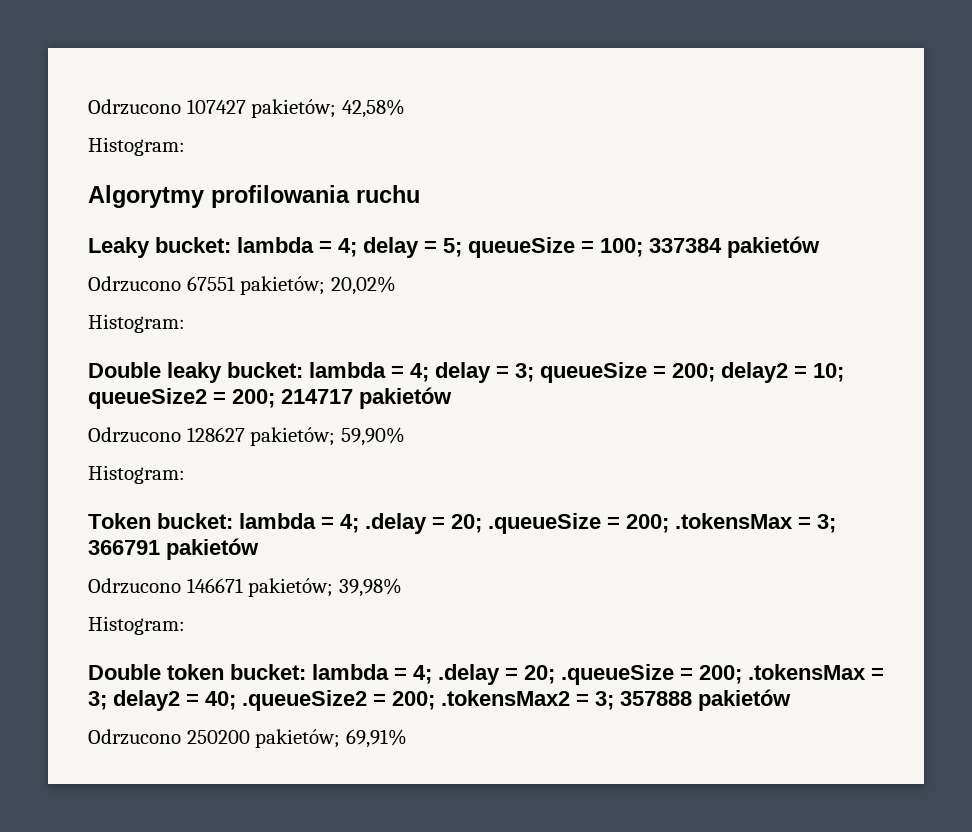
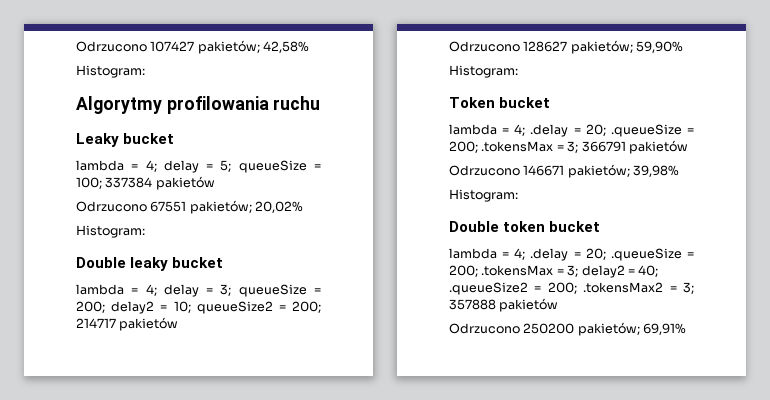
- Leaky bucket: lambda = 4; delay = 5; queueSize = 100; 337384 pakietów
+ Leaky bucket
+ lambda = 4; delay = 5; queueSize = 100; 337384 pakietów
- Double leaky bucket: lambda = 4; delay = 3; queueSize = 200; delay2 = 10; queueSize2 = 200; 214717 pakietów
+ Double leaky bucket
+ lambda = 4; delay = 3; queueSize = 200; delay2 = 10; queueSize2 = 200; 214717 pakietów
- Token bucket: lambda = 4; .delay = 20; .queueSize = 200; .tokensMax = 3; 366791 pakietów
+ Token bucket
+ lambda = 4; .delay = 20; .queueSize = 200; .tokensMax = 3; 366791 pakietów
- Double token bucket: lambda = 4; .delay = 20; .queueSize = 200; .tokensMax = 3; delay2 = 40; .queueSize2 = 200; .tokensMax2 = 3; 357888 pakietów
+ Double token bucket
+ lambda = 4; .delay = 20; .queueSize = 200; .tokensMax = 3; delay2 = 40; .queueSize2 = 200; .tokensMax2 = 3; 357888 pakietów

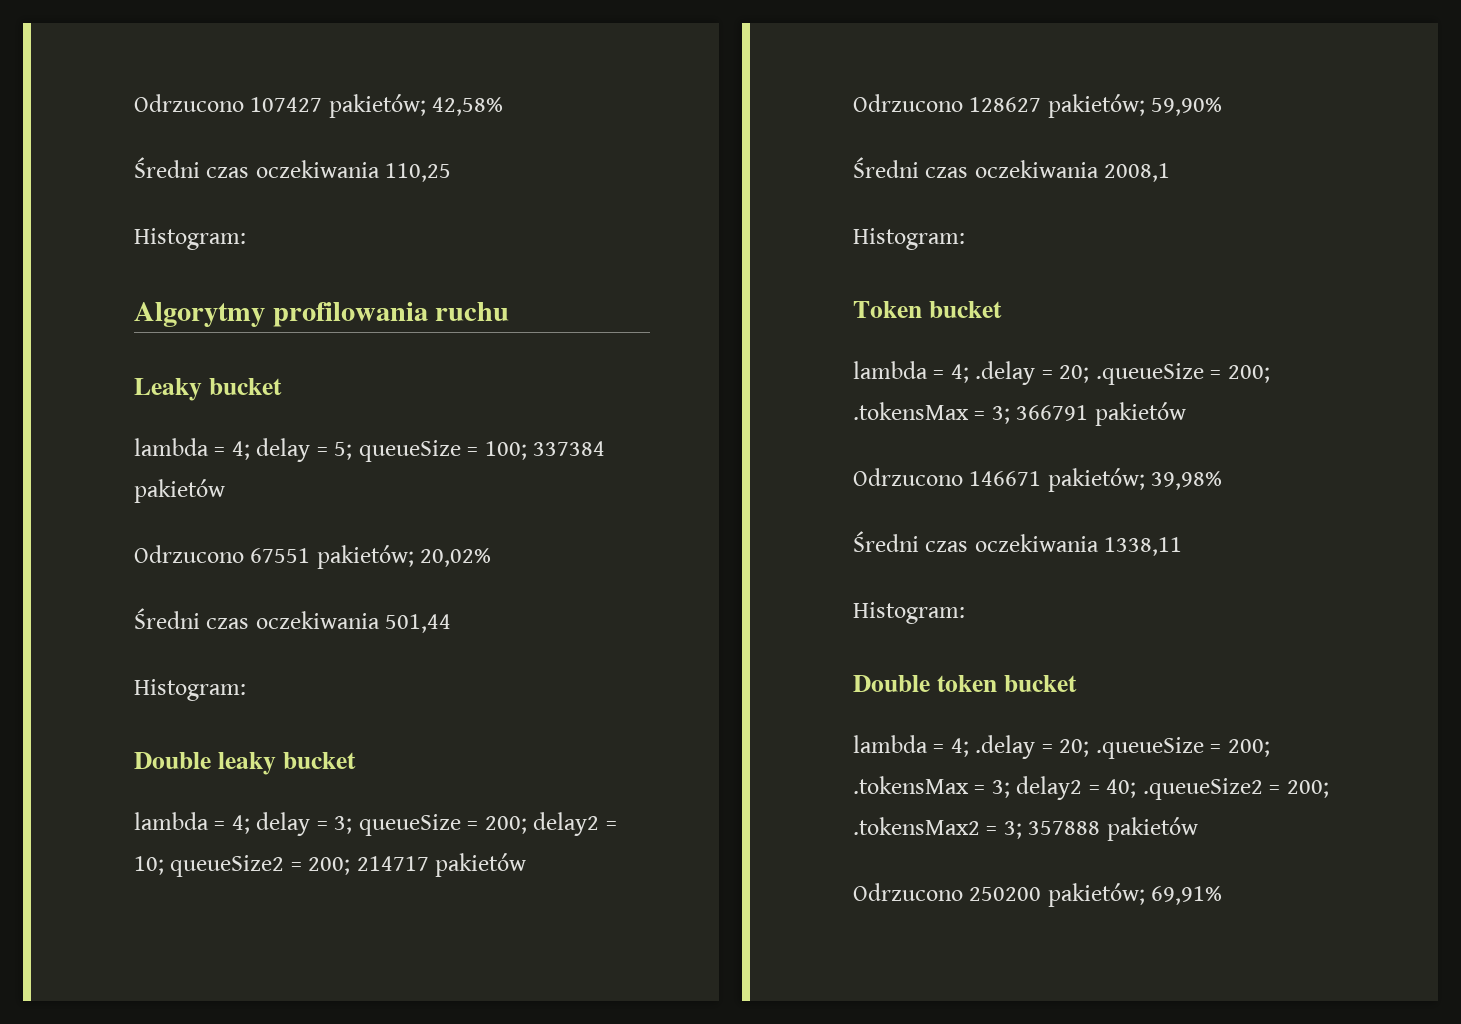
+ Średni czas oczekiwania 110,25
+ Średni czas oczekiwania 501,44
+ Średni czas oczekiwania 2008,1
+ Średni czas oczekiwania 1338,11

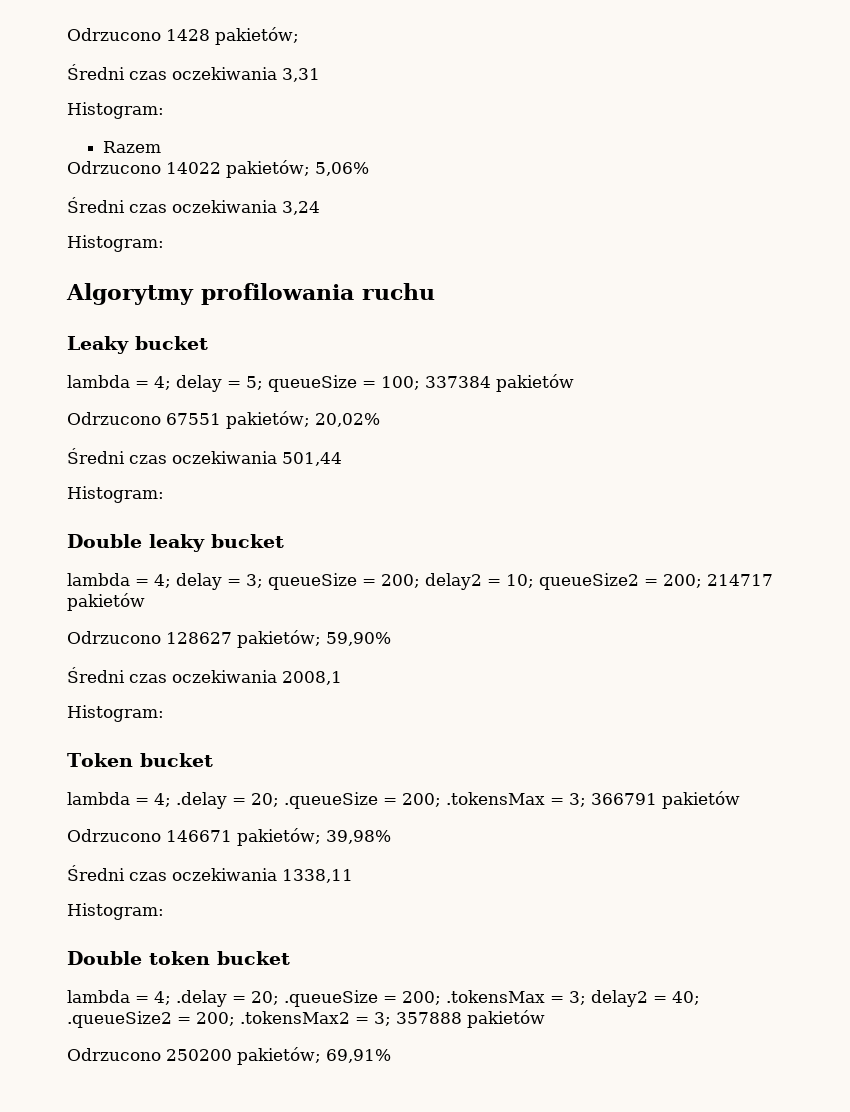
- Odrzucono 107427 pakietów; 42,58%
- Średni czas oczekiwania 110,25
+ Odrzucono 1428 pakietów;
+ Średni czas oczekiwania 3,31
+ Histogram:
+ Razem
+ Odrzucono 14022 pakietów; 5,06%
+ Średni czas oczekiwania 3,24

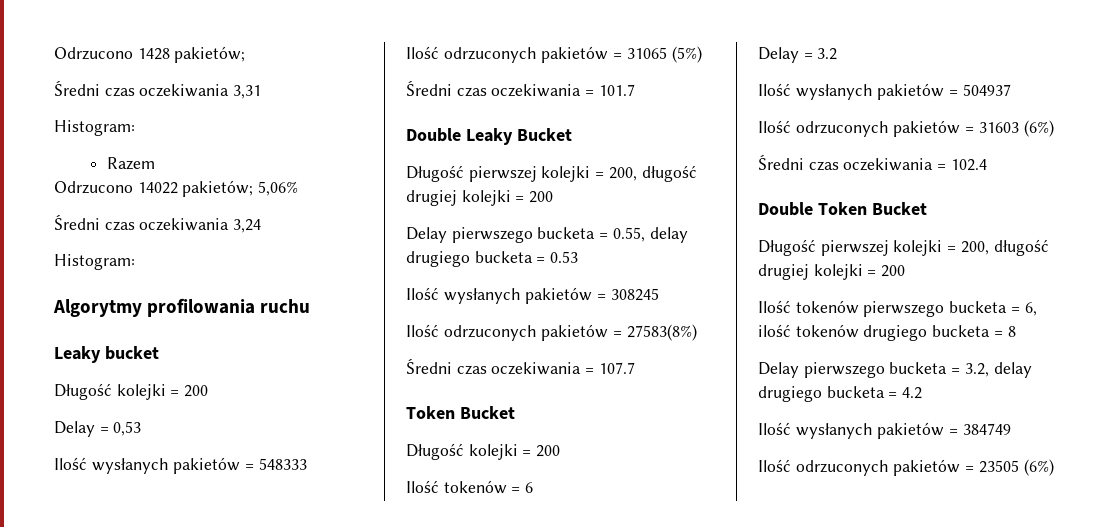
  Leaky bucket
- lambda = 4; delay = 5; queueSize = 100; 337384 pakietów
- Odrzucono 67551 pakietów; 20,02%
- Średni czas oczekiwania 501,44
- Histogram:
- Double leaky bucket
- lambda = 4; delay = 3; queueSize = 200; delay2 = 10; queueSize2 = 200; 214717 pakietów
- Odrzucono 128627 pakietów; 59,90%
- Średni czas oczekiwania 2008,1
- Histogram:
- Token bucket
- lambda = 4; .delay = 20; .queueSize = 200; .tokensMax = 3; 366791 pakietów
- Odrzucono 146671 pakietów; 39,98%
- Średni czas oczekiwania 1338,11
- Histogram:
- Double token bucket
- lambda = 4; .delay = 20; .queueSize = 200; .tokensMax = 3; delay2 = 40; .queueSize2 = 200; .tokensMax2 = 3; 357888 pakietów
- Odrzucono 250200 pakietów; 69,91%
+ Długość kolejki = 200
+ Delay = 0,53
+ Ilość wysłanych pakietów = 548333
+ Ilość odrzuconych pakietów = 31065 (5%)
+ Średni czas oczekiwania = 101.7
+ Double Leaky Bucket
+ Długość pierwszej kolejki = 200, długość drugiej kolejki = 200
+ Delay pierwszego bucketa = 0.55, delay drugiego bucketa = 0.53
+ Ilość wysłanych pakietów = 308245
+ Ilość odrzuconych pakietów = 27583(8%)
+ Średni czas oczekiwania = 107.7
+ Token Bucket
+ Długość kolejki = 200
+ Ilość tokenów = 6
+ Delay = 3.2
+ Ilość wysłanych pakietów = 504937
+ Ilość odrzuconych pakietów = 31603 (6%)
+ Średni czas oczekiwania = 102.4
+ Double Token Bucket
+ Długość pierwszej kolejki = 200, długość drugiej kolejki = 200
+ Ilość tokenów pierwszego bucketa = 6, ilość tokenów drugiego bucketa = 8
+ Delay pierwszego bucketa = 3.2, delay drugiego bucketa = 4.2
+ Ilość wysłanych pakietów = 384749
+ Ilość odrzuconych pakietów = 23505 (6%)

